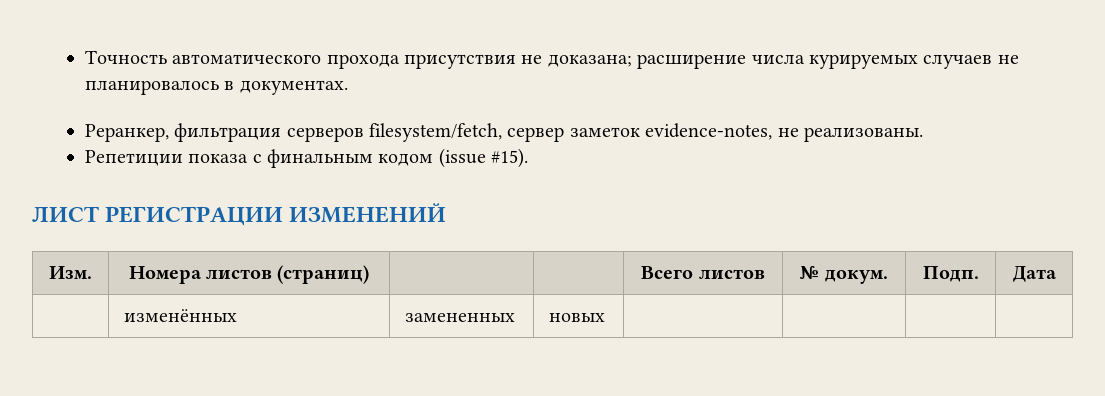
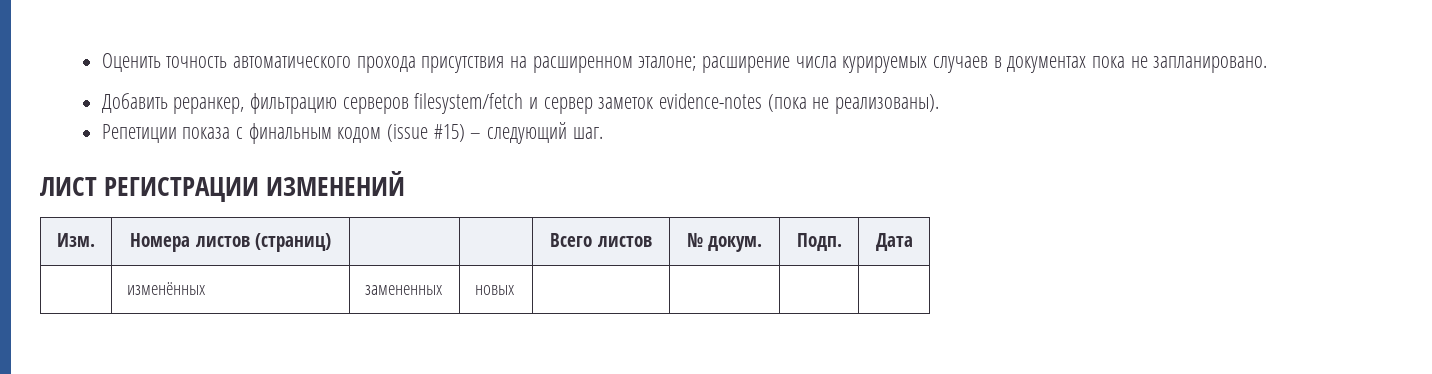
- Точность автоматического прохода присутствия не доказана; расширение числа курируемых случаев не планировалось в документах.
- Реранкер, фильтрация серверов filesystem/fetch, сервер заметок evidence-notes, не реализованы.
+ Оценить точность автоматического прохода присутствия на расширенном эталоне; расширение числа курируемых случаев в документах пока не запланировано.
+ Добавить реранкер, фильтрацию серверов filesystem/fetch и сервер заметок evidence-notes (пока не реализованы).
- Репетиции показа с финальным кодом (issue #15).
+ Репетиции показа с финальным кодом (issue #15) – следующий шаг.

